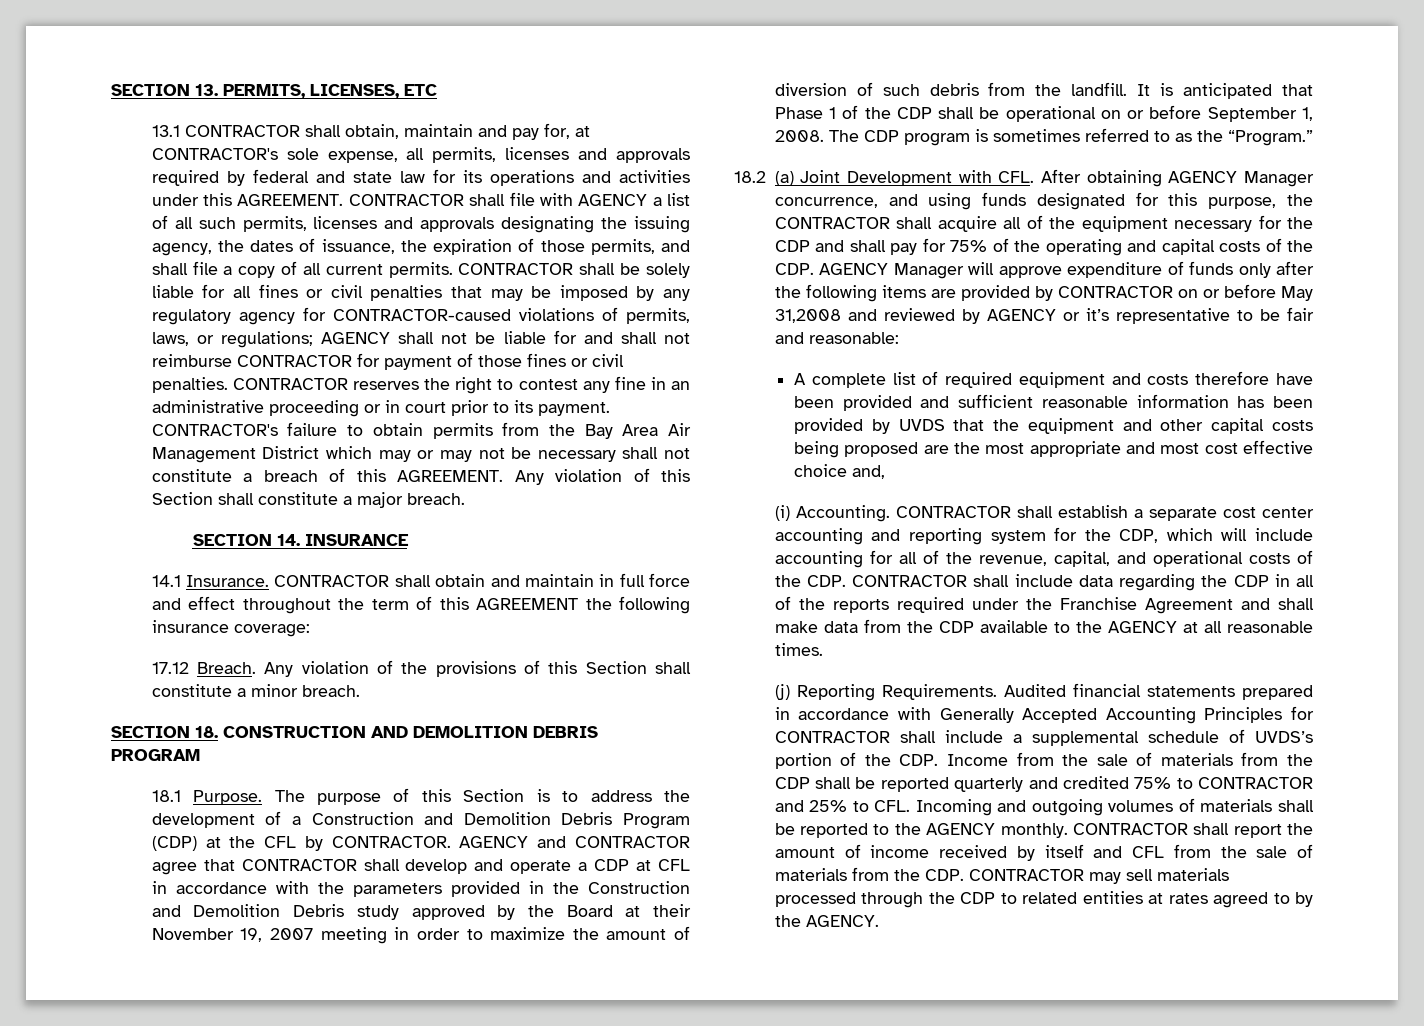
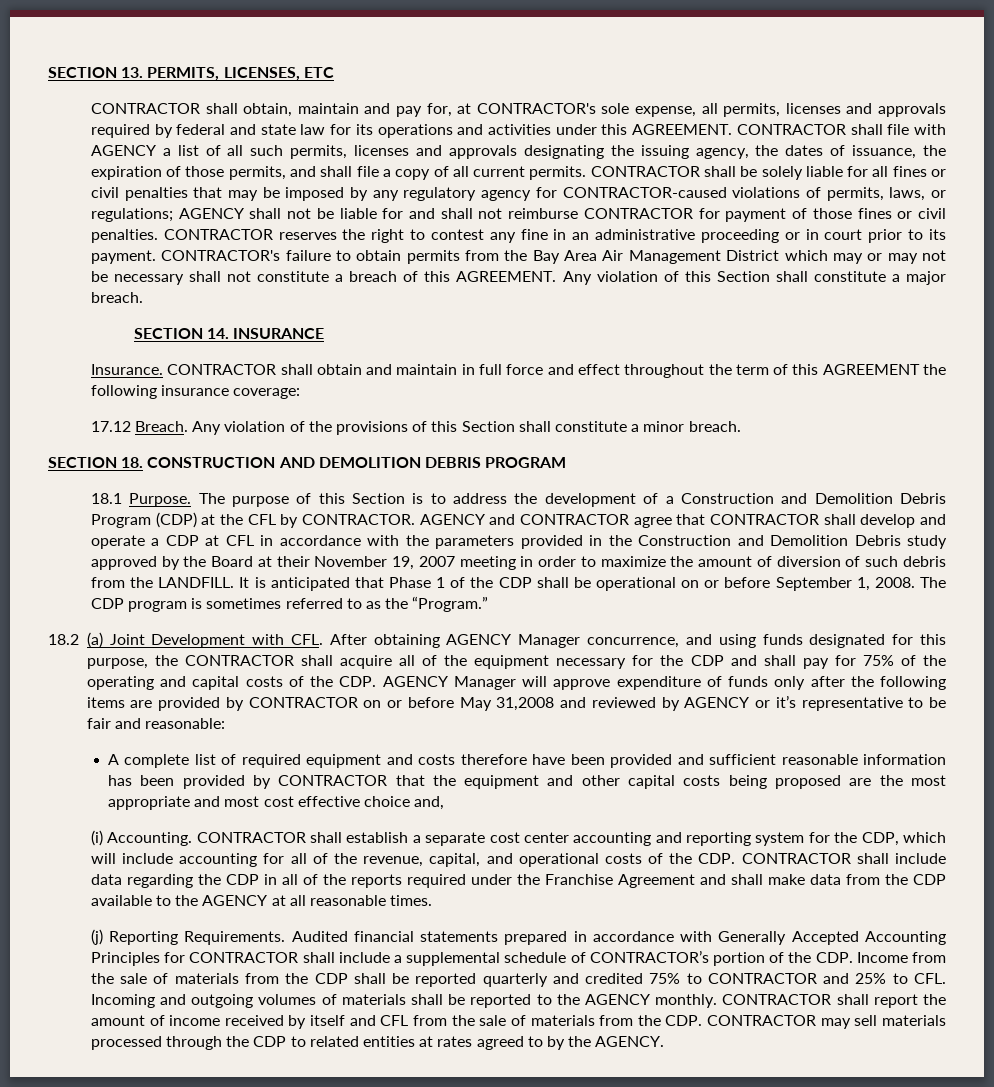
- 13.1 CONTRACTOR shall obtain, maintain and pay for, at CONTRACTOR's sole expense, all permits, licenses and approvals required by federal and state law for its operations and activities under this AGREEMENT.
+ CONTRACTOR shall obtain, maintain and pay for, at CONTRACTOR's sole expense, all permits, licenses and approvals required by federal and state law for its operations and activities under this AGREEMENT.
- 14.1 Insurance.
+ Insurance.
- AGENCY and CONTRACTOR agree that CONTRACTOR shall develop and operate a CDP at CFL in accordance with the parameters provided in the Construction and Demolition Debris study approved by the Board at their November 19, 2007 meeting in order to maximize the amount of diversion of such debris from the landfill.
+ AGENCY and CONTRACTOR agree that CONTRACTOR shall develop and operate a CDP at CFL in accordance with the parameters provided in the Construction and Demolition Debris study approved by the Board at their November 19, 2007 meeting in order to maximize the amount of diversion of such debris from the LANDFILL.
- A complete list of required equipment and costs therefore have been provided and sufficient reasonable information has been provided by UVDS that the equipment and other capital costs being proposed are the most appropriate and most cost effective choice and,
+ A complete list of required equipment and costs therefore have been provided and sufficient reasonable information has been provided by CONTRACTOR that the equipment and other capital costs being proposed are the most appropriate and most cost effective choice and,
- Audited financial statements prepared in accordance with Generally Accepted Accounting Principles for CONTRACTOR shall include a supplemental schedule of UVDS’s portion of the CDP. Income from the sale of materials from the CDP shall be reported quarterly and credited 75% to CONTRACTOR and 25% to CFL. Incoming and outgoing volumes of materials shall be reported to the AGENCY monthly.
+ Audited financial statements prepared in accordance with Generally Accepted Accounting Principles for CONTRACTOR shall include a supplemental schedule of CONTRACTOR’s portion of the CDP. Income from the sale of materials from the CDP shall be reported quarterly and credited 75% to CONTRACTOR and 25% to CFL. Incoming and outgoing volumes of materials shall be reported to the AGENCY monthly.

